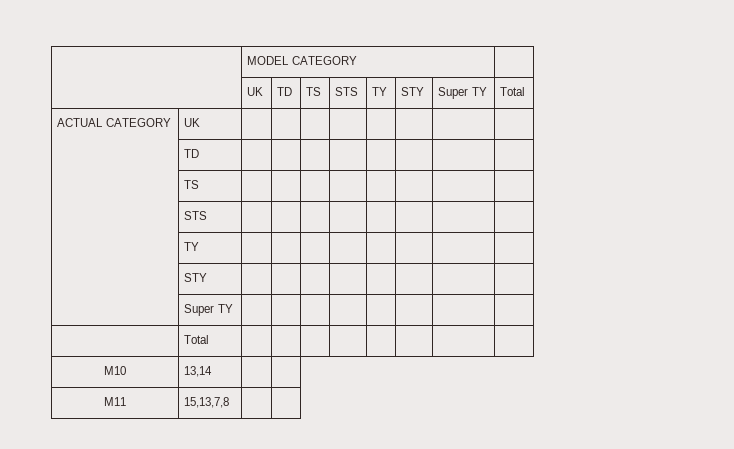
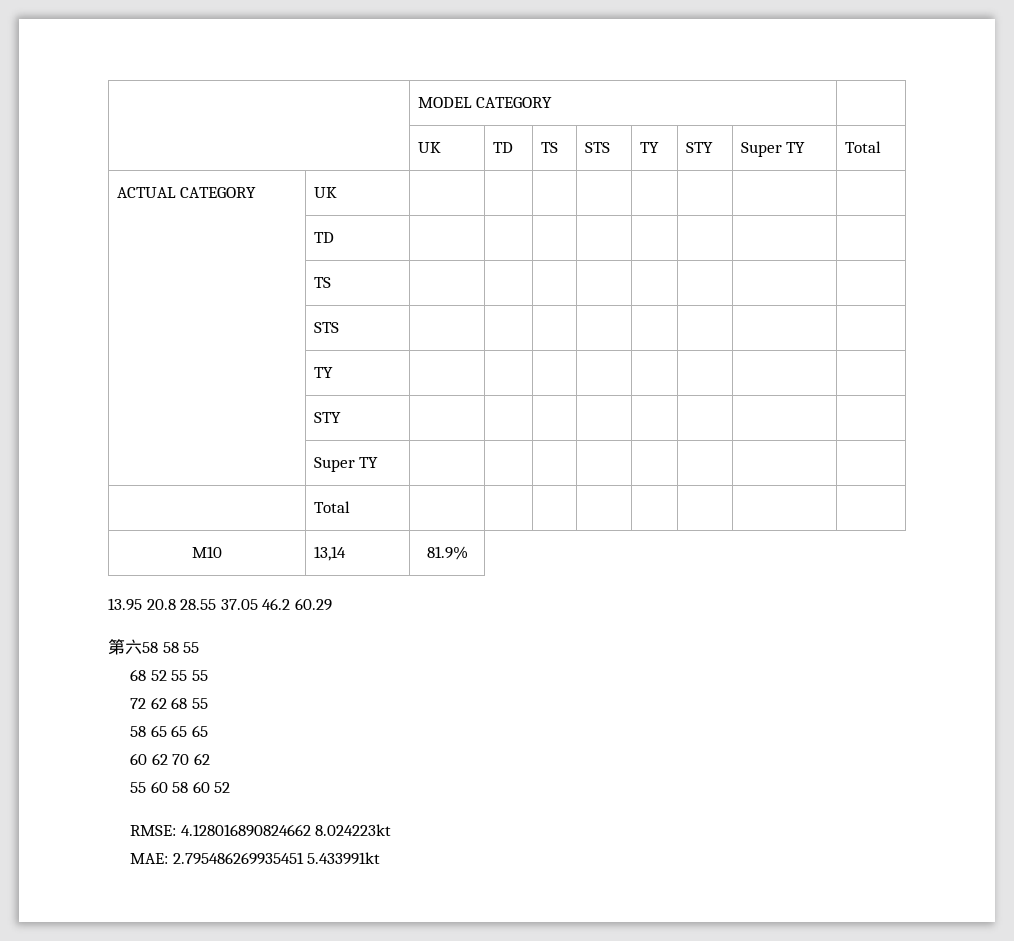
- M10 | 13,14 | |
- M11 | 15,13,7,8 | |
+ M10 | 13,14 | 81.9%
+ 13.95 20.8 28.55 37.05 46.2 60.29
+ 第六58 58 55
+ 68 52 55 55
+ 72 62 68 55
+ 58 65 65 65
+ 60 62 70 62
+ 55 60 58 60 52
+ RMSE: 4.128016890824662 8.024223kt
+ MAE: 2.795486269935451 5.433991kt

